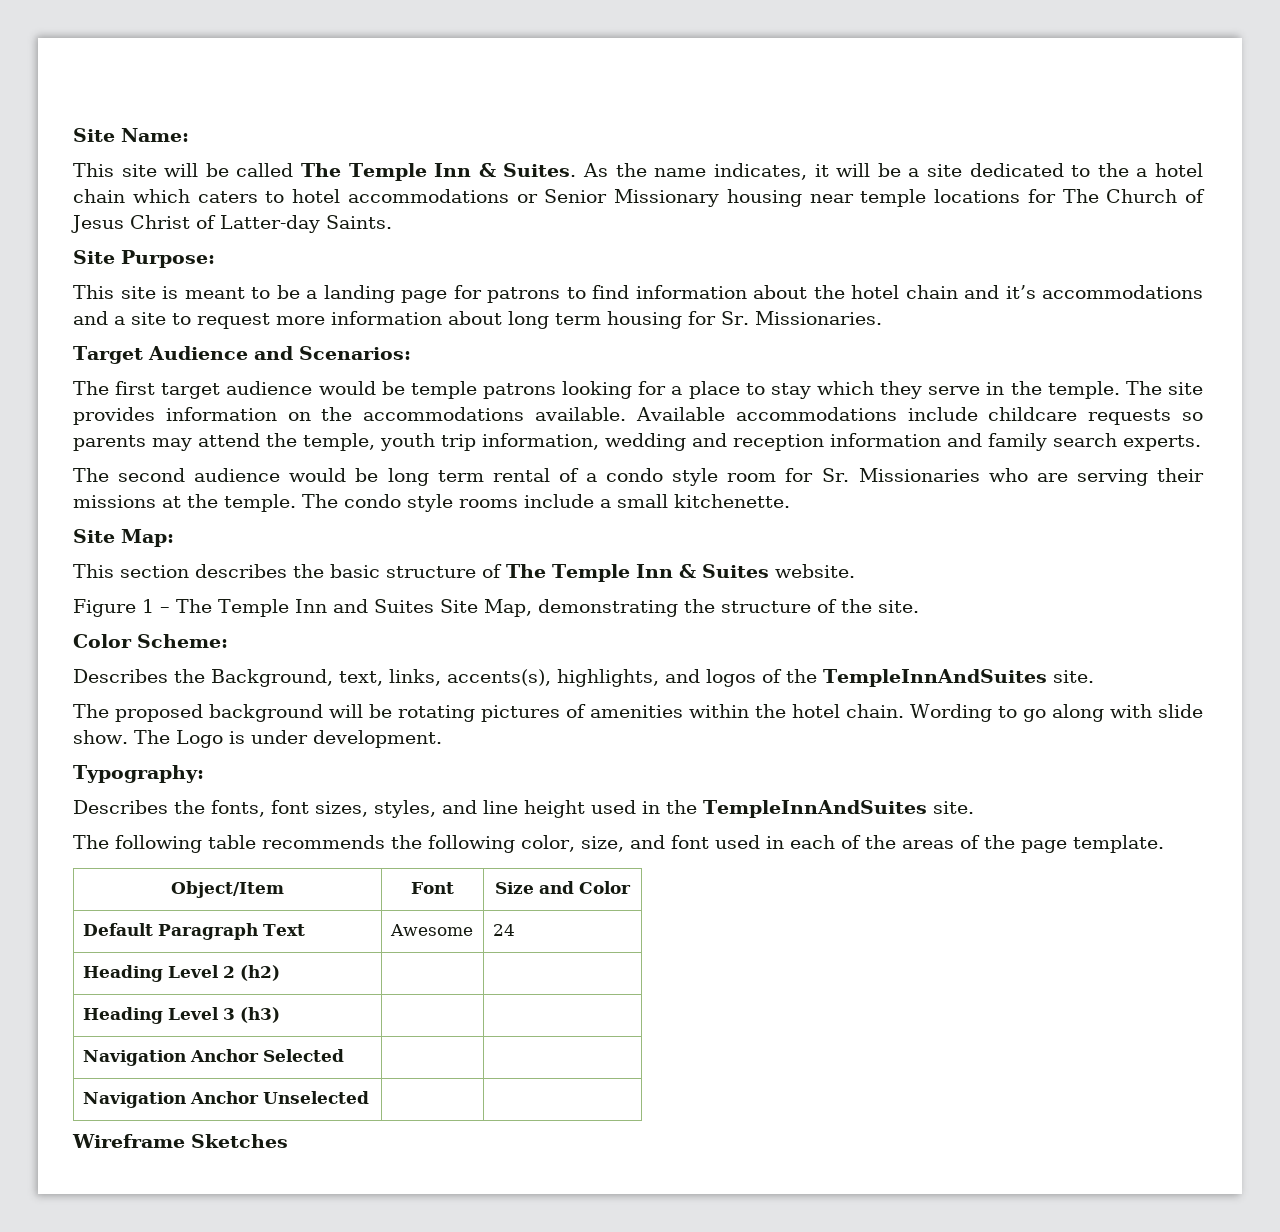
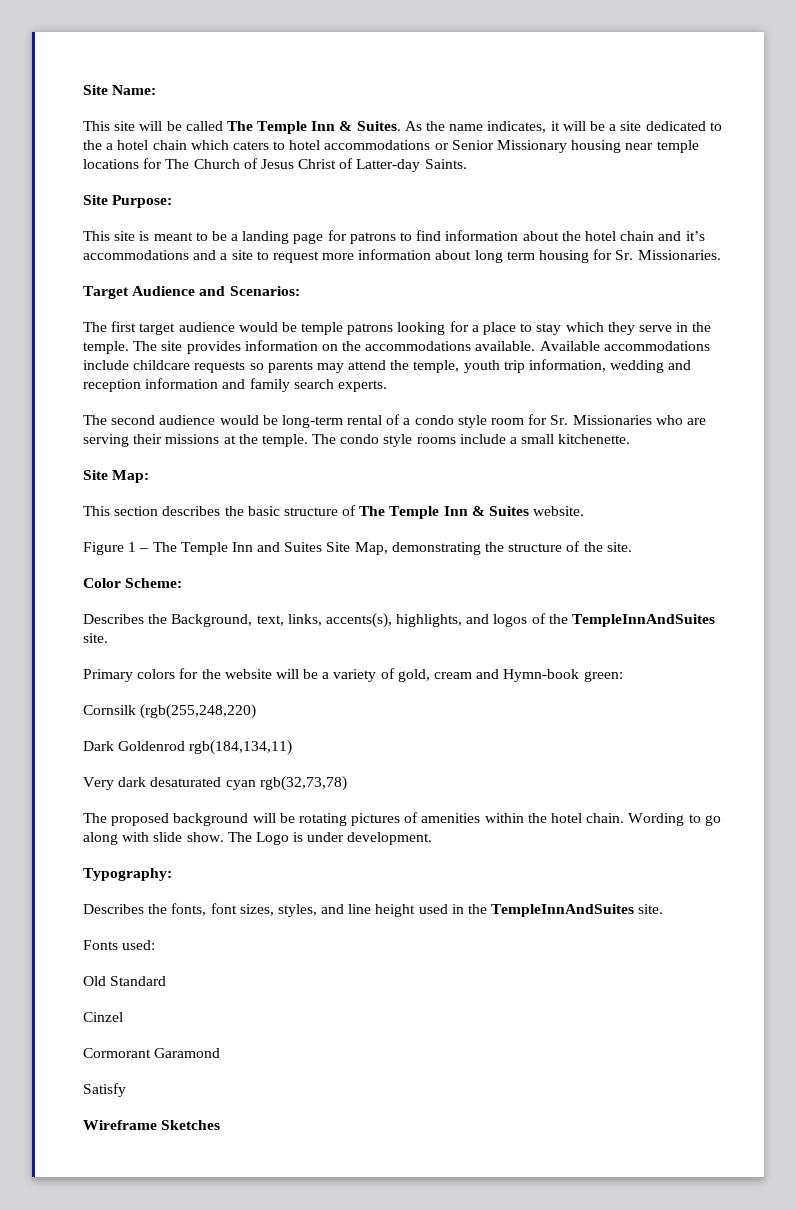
- The second audience would be long term rental of a condo style room for Sr. Missionaries who are serving their missions at the temple.
+ The second audience would be long-term rental of a condo style room for Sr. Missionaries who are serving their missions at the temple.
+ Primary colors for the website will be a variety of gold, cream and Hymn-book green:
+ Cornsilk (rgb(255,248,220)
+ Dark Goldenrod rgb(184,134,11)
+ Very dark desaturated cyan rgb(32,73,78)
- The following table recommends the following color, size, and font used in each of the areas of the page template.
- Object/Item | Font | Size and Color
- Default Paragraph Text | Awesome | 24
- Heading Level 2 (h2) | |
- Heading Level 3 (h3) | |
- Navigation Anchor Selected | |
- Navigation Anchor Unselected | |
+ Fonts used:
+ Old Standard
+ Cinzel
+ Cormorant Garamond
+ Satisfy

